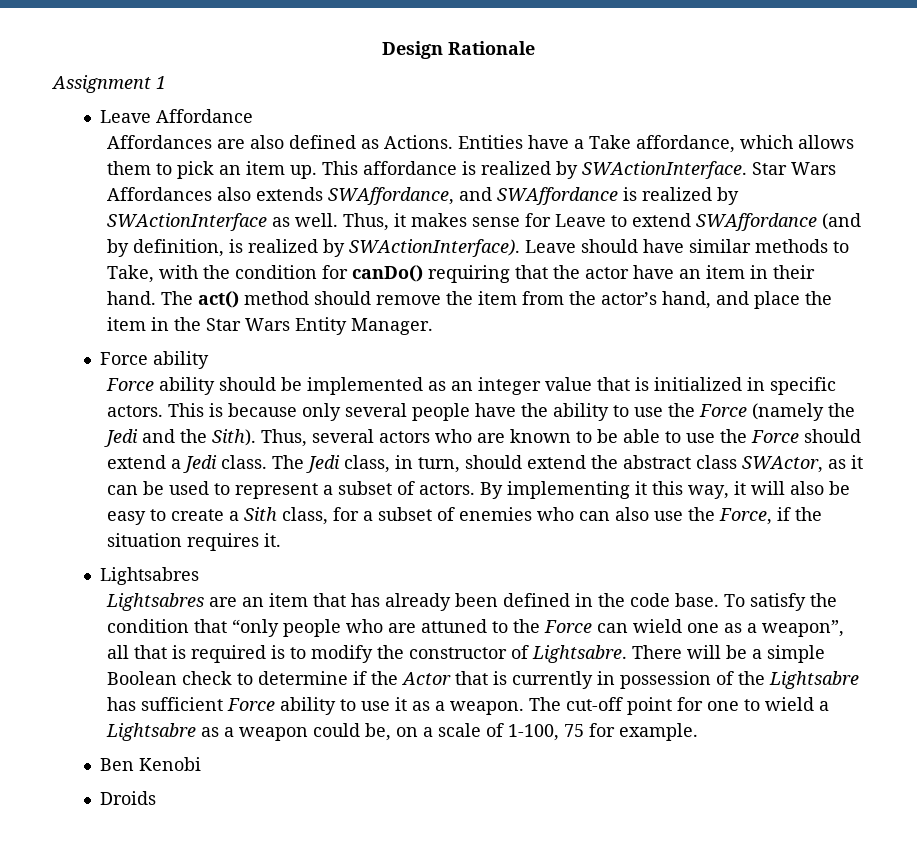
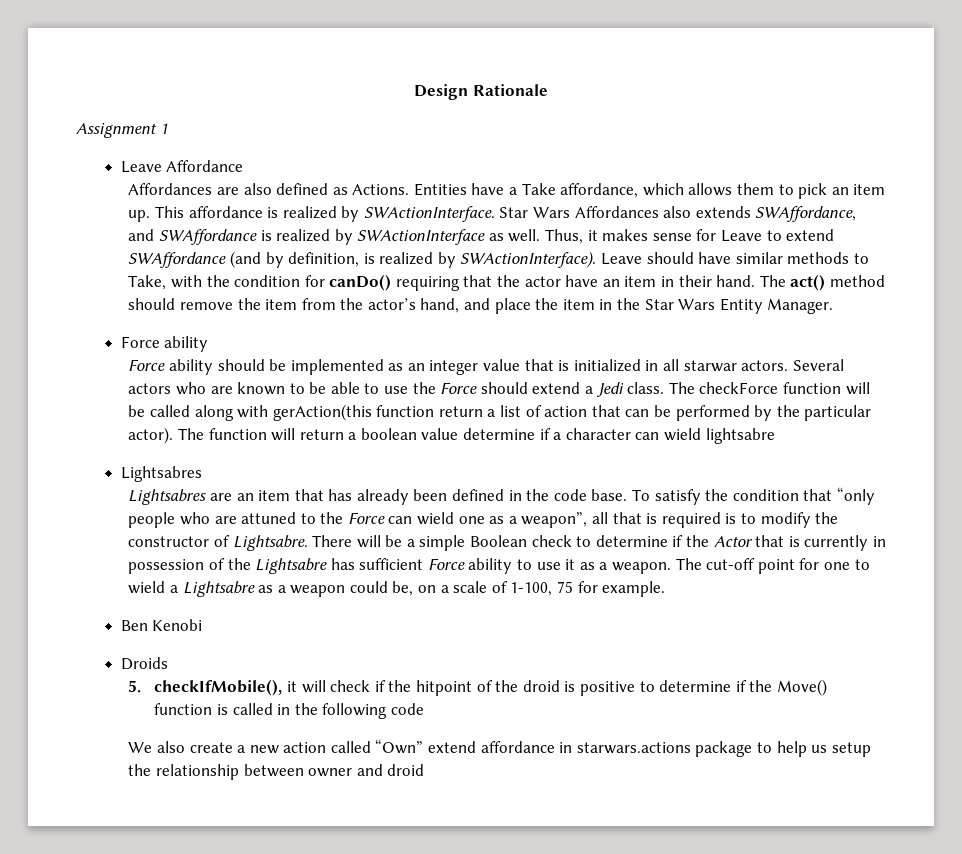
- Force ability should be implemented as an integer value that is initialized in specific actors. This is because only several people have the ability to use the Force (namely the Jedi and the Sith). Thus, several actors who are known to be able to use the Force should extend a Jedi class.
+ Force ability should be implemented as an integer value that is initialized in all starwar actors. Several actors who are known to be able to use the Force should extend a Jedi class.
- The Jedi class, in turn, should extend the abstract class SWActor, as it can be used to represent a subset of actors. By implementing it this way, it will also be easy to create a Sith class, for a subset of enemies who can also use the Force, if the situation requires it.
+ The checkForce function will be called along with gerAction(this function return a list of action that can be performed by the particular actor). The function will return a boolean value determine if a character can wield lightsabre
+ 5. checkIfMobile(), it will check if the hitpoint of the droid is positive to determine if the Move() function is called in the following code
+ We also create a new action called “Own” extend affordance in starwars.actions package to help us setup the relationship between owner and droid

